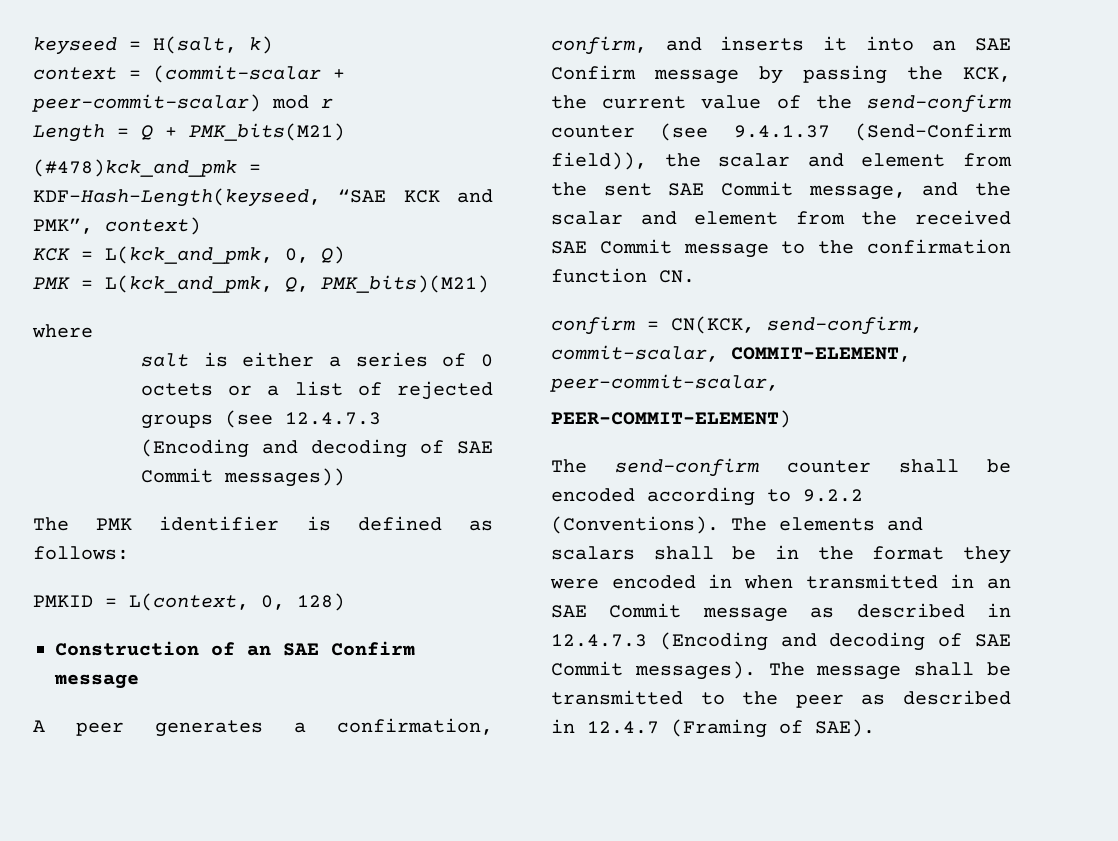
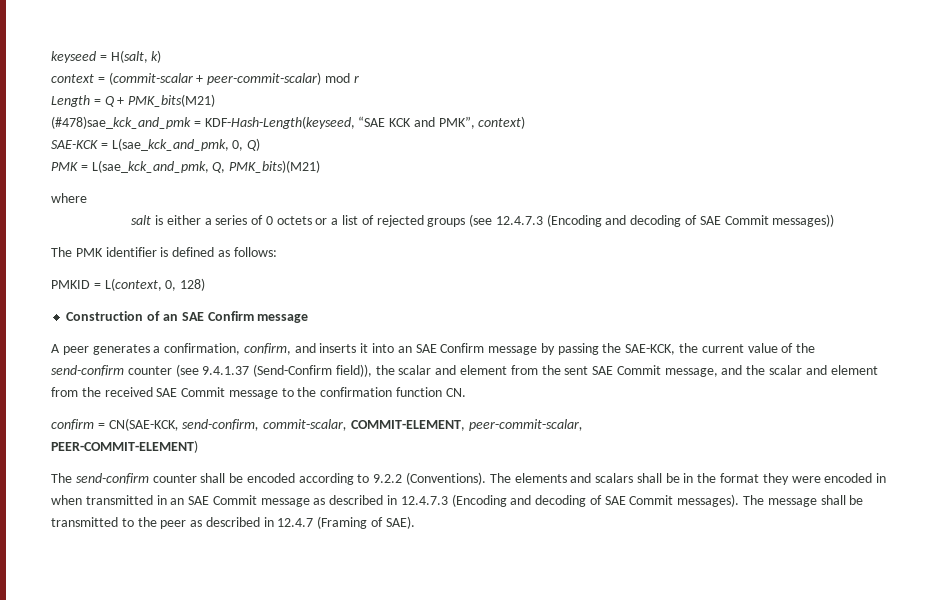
- (#478)kck_and_pmk = KDF-Hash-Length(keyseed, “SAE KCK and PMK”, context)
+ (#478)sae_kck_and_pmk = KDF-Hash-Length(keyseed, “SAE KCK and PMK”, context)
- KCK = L(kck_and_pmk, 0, Q)
+ SAE-KCK = L(sae_kck_and_pmk, 0, Q)
- PMK = L(kck_and_pmk, Q, PMK_bits)(M21)
+ PMK = L(sae_kck_and_pmk, Q, PMK_bits)(M21)
- A peer generates a confirmation, confirm, and inserts it into an SAE Confirm message by passing the KCK, the current value of the send-confirm counter (see 9.4.1.37 (Send-Confirm field)), the scalar and element from the sent SAE Commit message, and the scalar and element from the received SAE Commit message to the confirmation function CN.
+ A peer generates a confirmation, confirm, and inserts it into an SAE Confirm message by passing the SAE-KCK, the current value of the send-confirm counter (see 9.4.1.37 (Send-Confirm field)), the scalar and element from the sent SAE Commit message, and the scalar and element from the received SAE Commit message to the confirmation function CN.
- confirm = CN(KCK, send-confirm, commit-scalar, COMMIT-ELEMENT, peer-commit-scalar,
+ confirm = CN(SAE-KCK, send-confirm, commit-scalar, COMMIT-ELEMENT, peer-commit-scalar,

